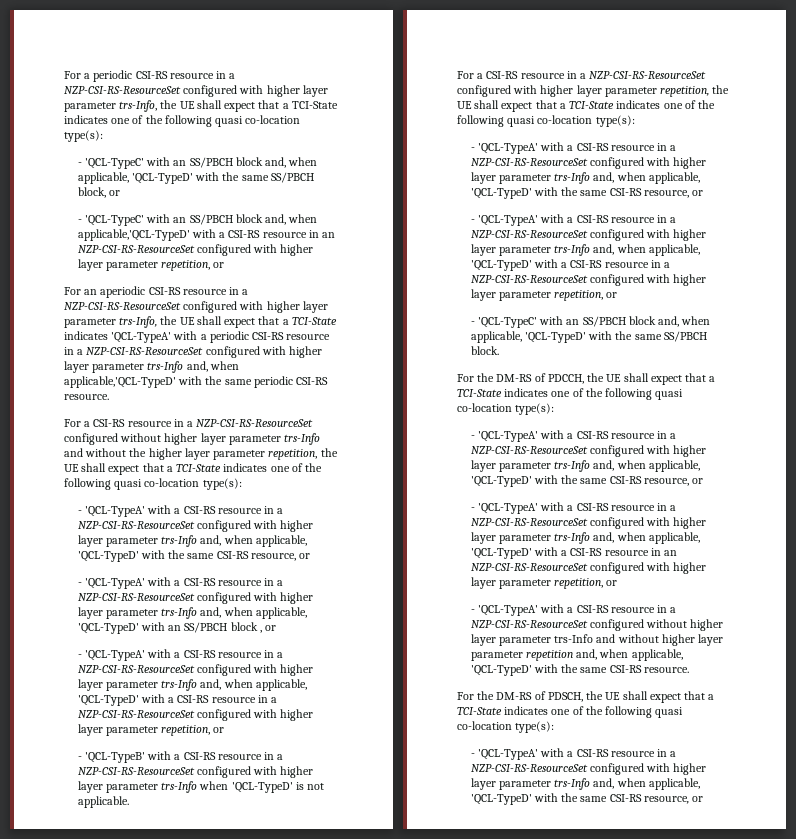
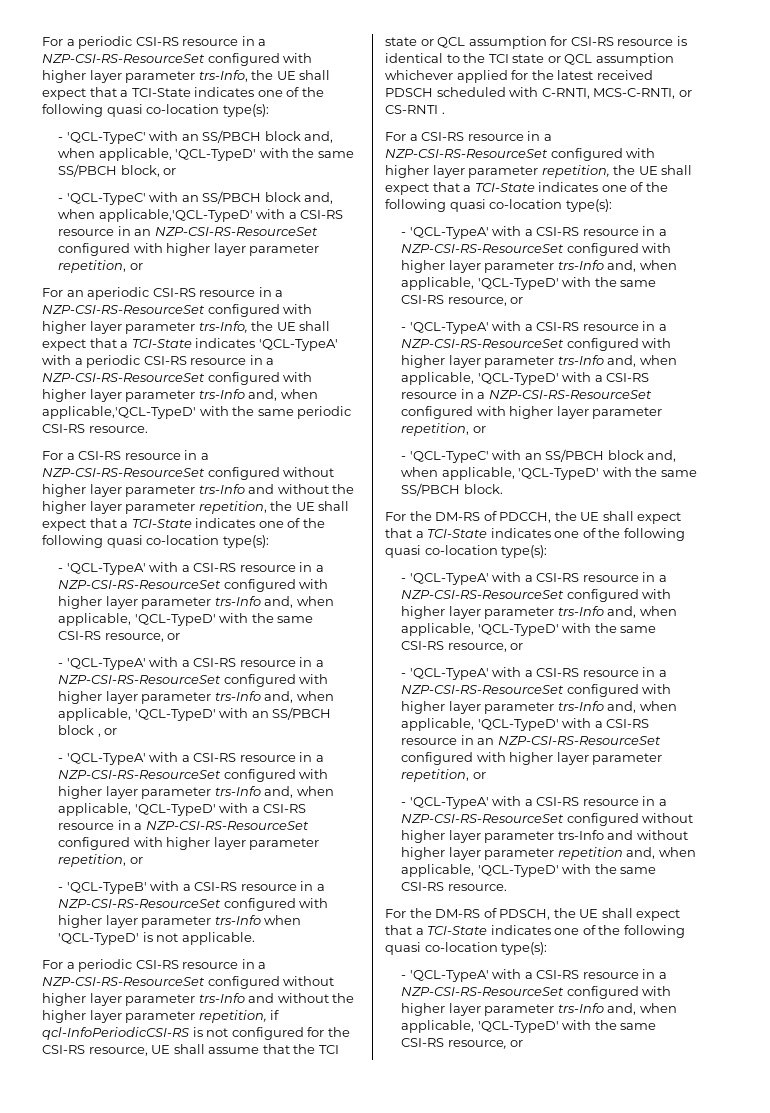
+ For a periodic CSI-RS resource in a NZP-CSI-RS-ResourceSet configured without higher layer parameter trs-Info and without the higher layer parameter repetition, if qcl-InfoPeriodicCSI-RS is not configured for the CSI-RS resource, UE shall assume that the TCI state or QCL assumption for CSI-RS resource is identical to the TCI state or QCL assumption whichever applied for the latest received PDSCH scheduled with C-RNTI, MCS-C-RNTI, or CS-RNTI .

